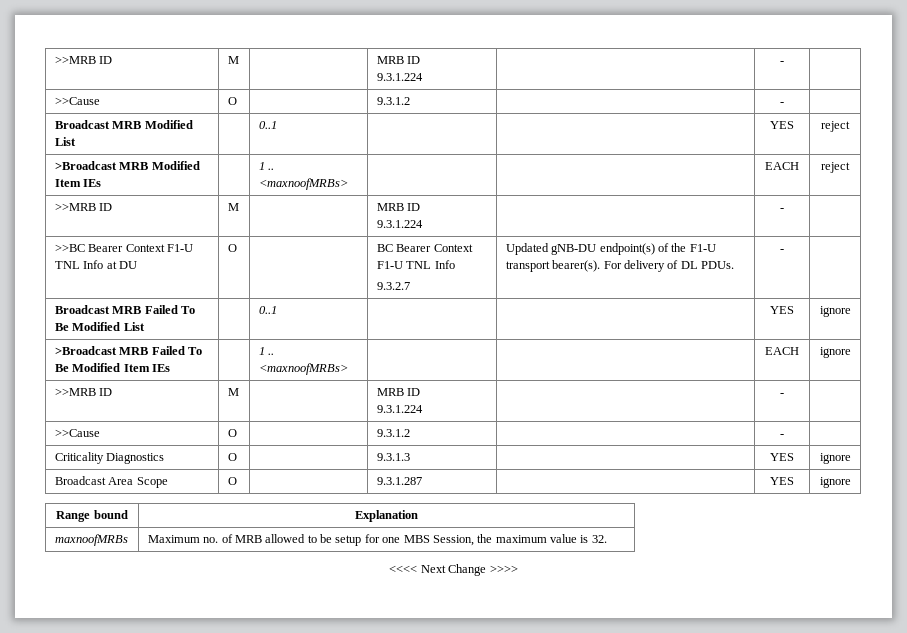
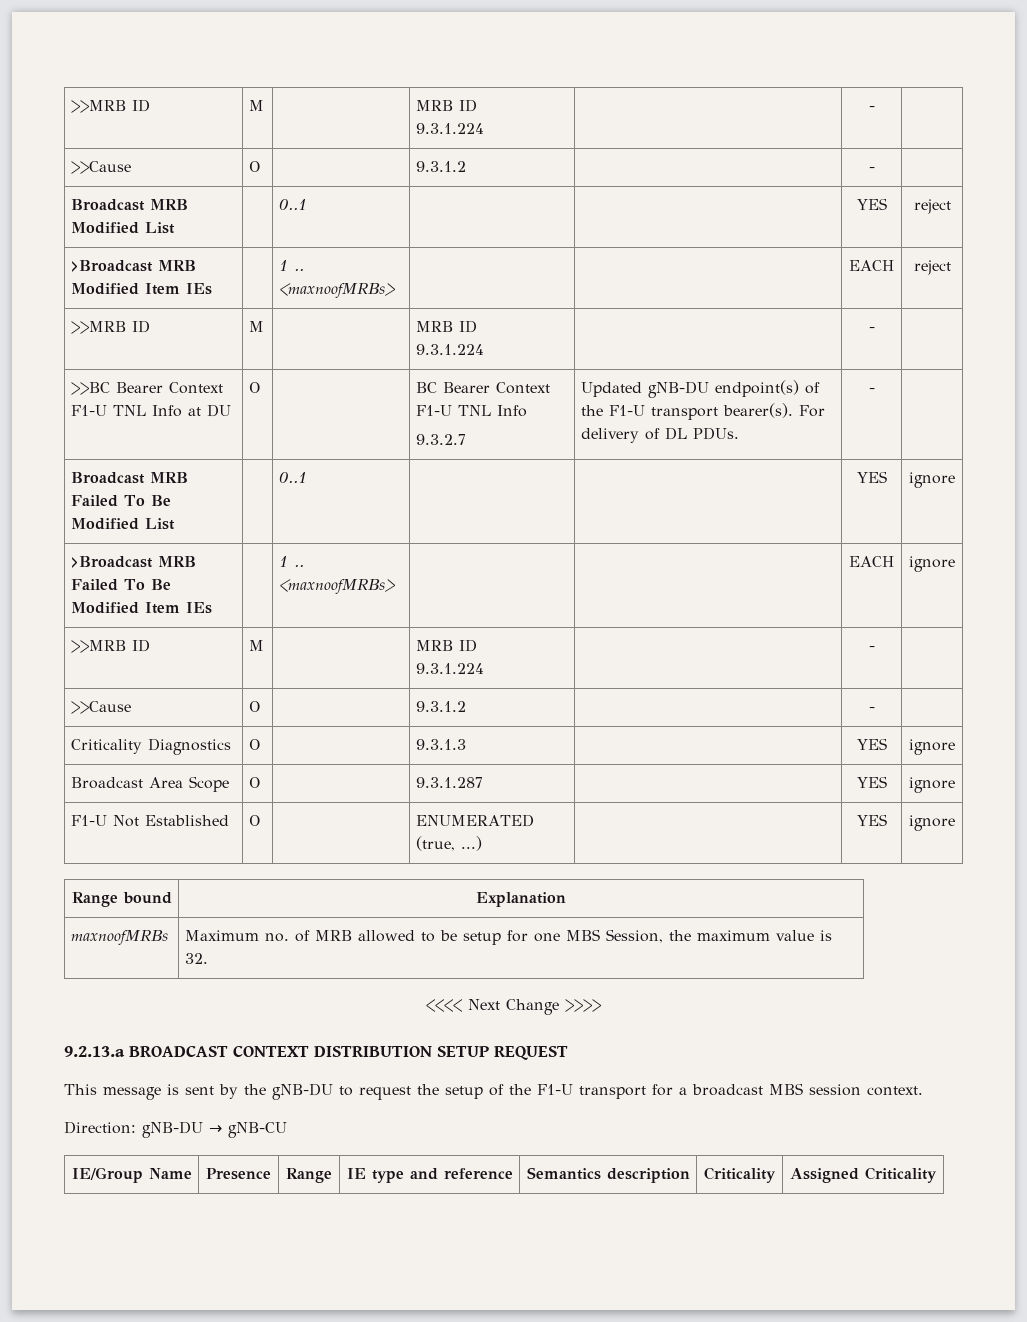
+ F1-U Not Established | O | | ENUMERATED (true, ...) | | YES | ignore
+ 9.2.13.a BROADCAST CONTEXT DISTRIBUTION SETUP REQUEST
+ This message is sent by the gNB-DU to request the setup of the F1-U transport for a broadcast MBS session context.
+ Direction: gNB-DU → gNB-CU
+ IE/Group Name | Presence | Range | IE type and reference | Semantics description | Criticality | Assigned Criticality

